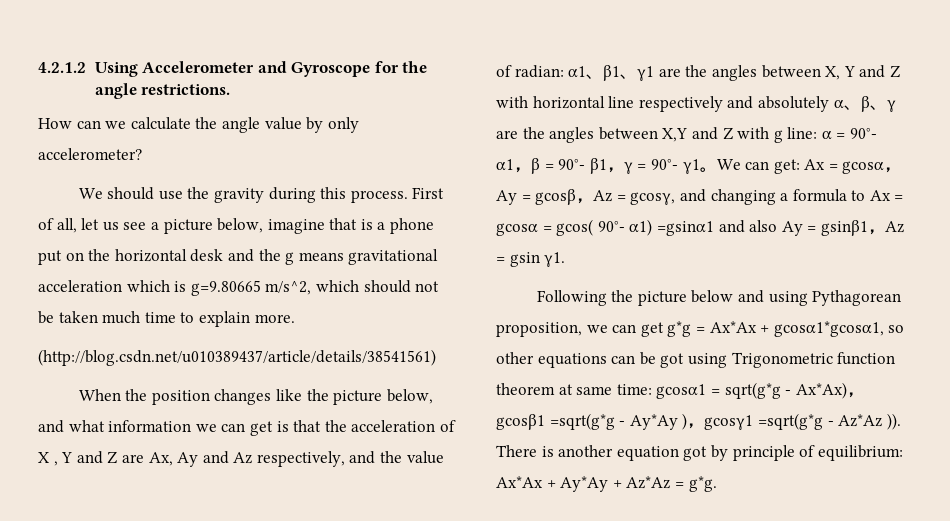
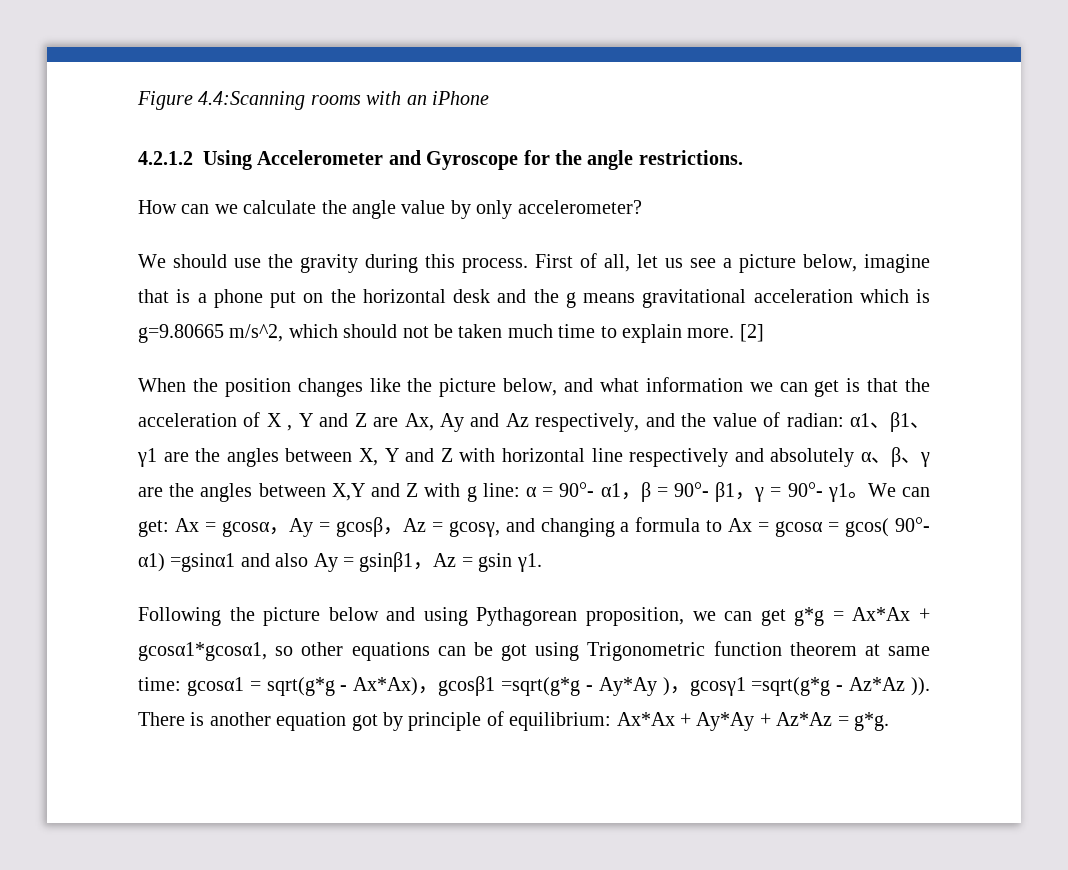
+ Figure 4.4:Scanning rooms with an iPhone
- First of all, let us see a picture below, imagine that is a phone put on the horizontal desk and the g means gravitational acceleration which is g=9.80665 m/s^2, which should not be taken much time to explain more.
- (http://blog.csdn.net/u010389437/article/details/38541561)
+ First of all, let us see a picture below, imagine that is a phone put on the horizontal desk and the g means gravitational acceleration which is g=9.80665 m/s^2, which should not be taken much time to explain more. [2]

